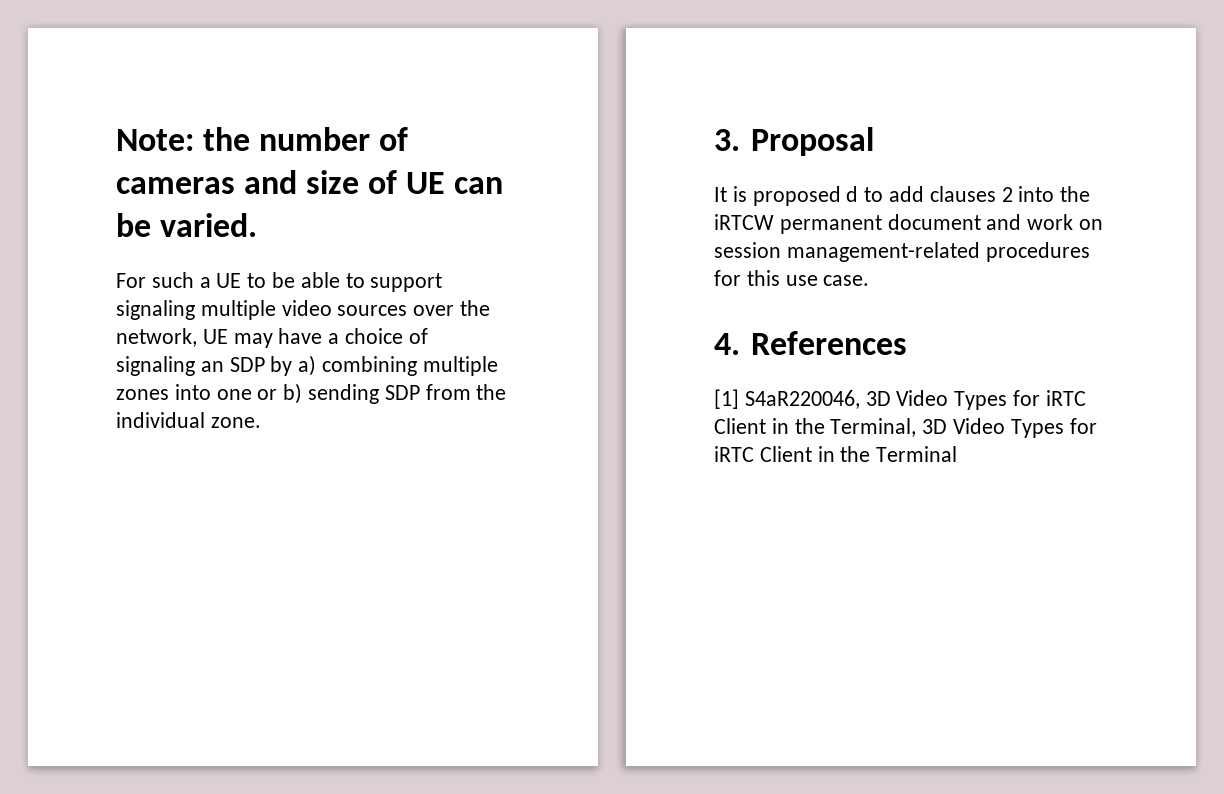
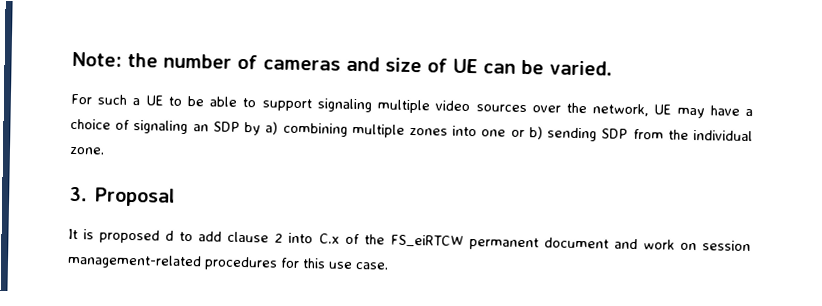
- It is proposed d to add clauses 2 into the iRTCW permanent document and work on session management-related procedures for this use case.
+ It is proposed d to add clause 2 into C.x of the FS_eiRTCW permanent document and work on session management-related procedures for this use case.
- 4. References
- [1] S4aR220046, 3D Video Types for iRTC Client in the Terminal, 3D Video Types for iRTC Client in the Terminal

